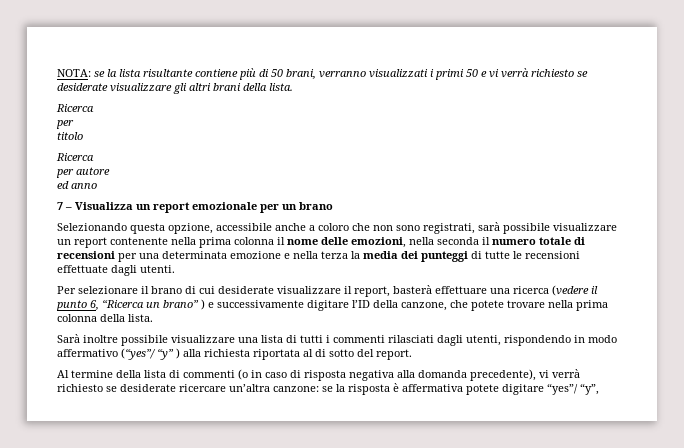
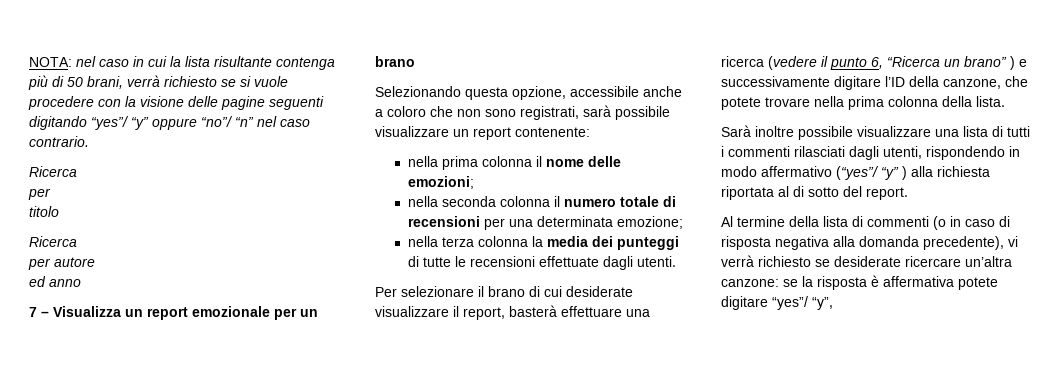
- NOTA: se la lista risultante contiene più di 50 brani, verranno visualizzati i primi 50 e vi verrà richiesto se desiderate visualizzare gli altri brani della lista.
+ NOTA: nel caso in cui la lista risultante contenga più di 50 brani, verrà richiesto se si vuole procedere con la visione delle pagine seguenti digitando “yes”/ “y” oppure “no”/ “n” nel caso contrario.
- Selezionando questa opzione, accessibile anche a coloro che non sono registrati, sarà possibile visualizzare un report contenente nella prima colonna il nome delle emozioni, nella seconda il numero totale di recensioni per una determinata emozione e nella terza la media dei punteggi di tutte le recensioni effettuate dagli utenti.
+ Selezionando questa opzione, accessibile anche a coloro che non sono registrati, sarà possibile visualizzare un report contenente:
+ nella prima colonna il nome delle emozioni;
+ nella seconda colonna il numero totale di recensioni per una determinata emozione;
+ nella terza colonna la media dei punteggi di tutte le recensioni effettuate dagli utenti.

